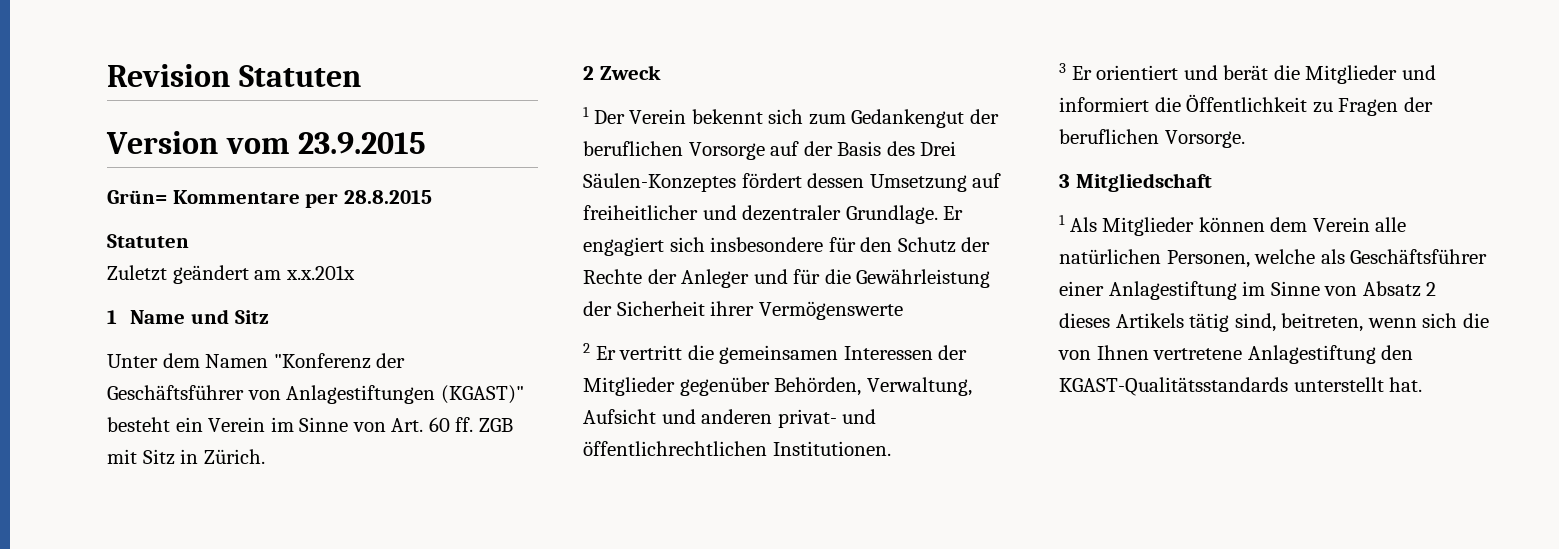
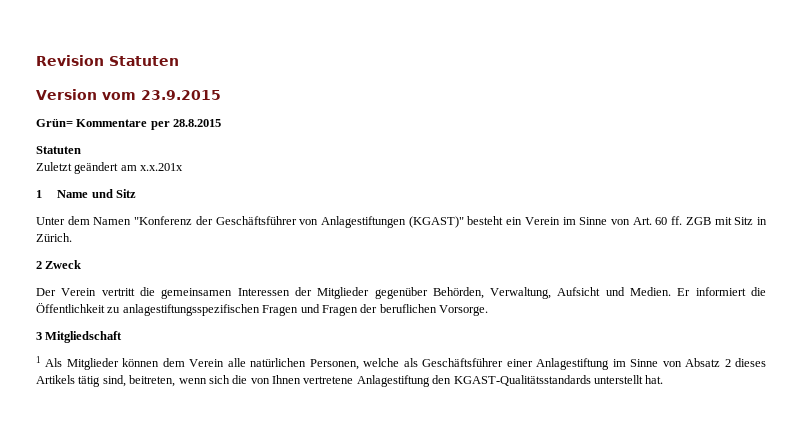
- 1 Der Verein bekennt sich zum Gedankengut der beruflichen Vorsorge auf der Basis des Drei Säulen-Konzeptes fördert dessen Umsetzung auf freiheitlicher und dezentraler Grundlage. Er engagiert sich insbesondere für den Schutz der Rechte der Anleger und für die Gewährleistung der Sicherheit ihrer Vermögenswerte
- 2 Er vertritt die gemeinsamen Interessen der Mitglieder gegenüber Behörden, Verwaltung, Aufsicht und anderen privat- und öffentlichrechtlichen Institutionen.
- 3 Er orientiert und berät die Mitglieder und informiert die Öffentlichkeit zu Fragen der beruflichen Vorsorge.
+ Der Verein vertritt die gemeinsamen Interessen der Mitglieder gegenüber Behörden, Verwaltung, Aufsicht und Medien. Er informiert die Öffentlichkeit zu anlagestiftungsspezifischen Fragen und Fragen der beruflichen Vorsorge.

